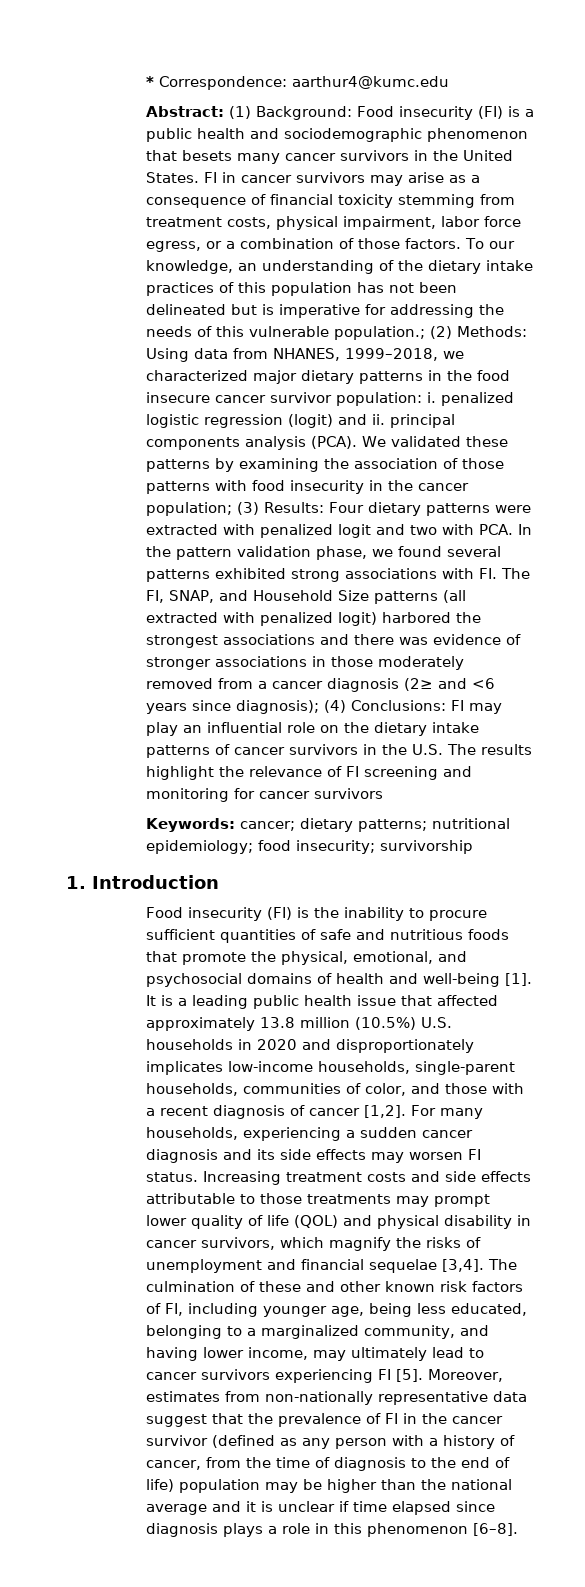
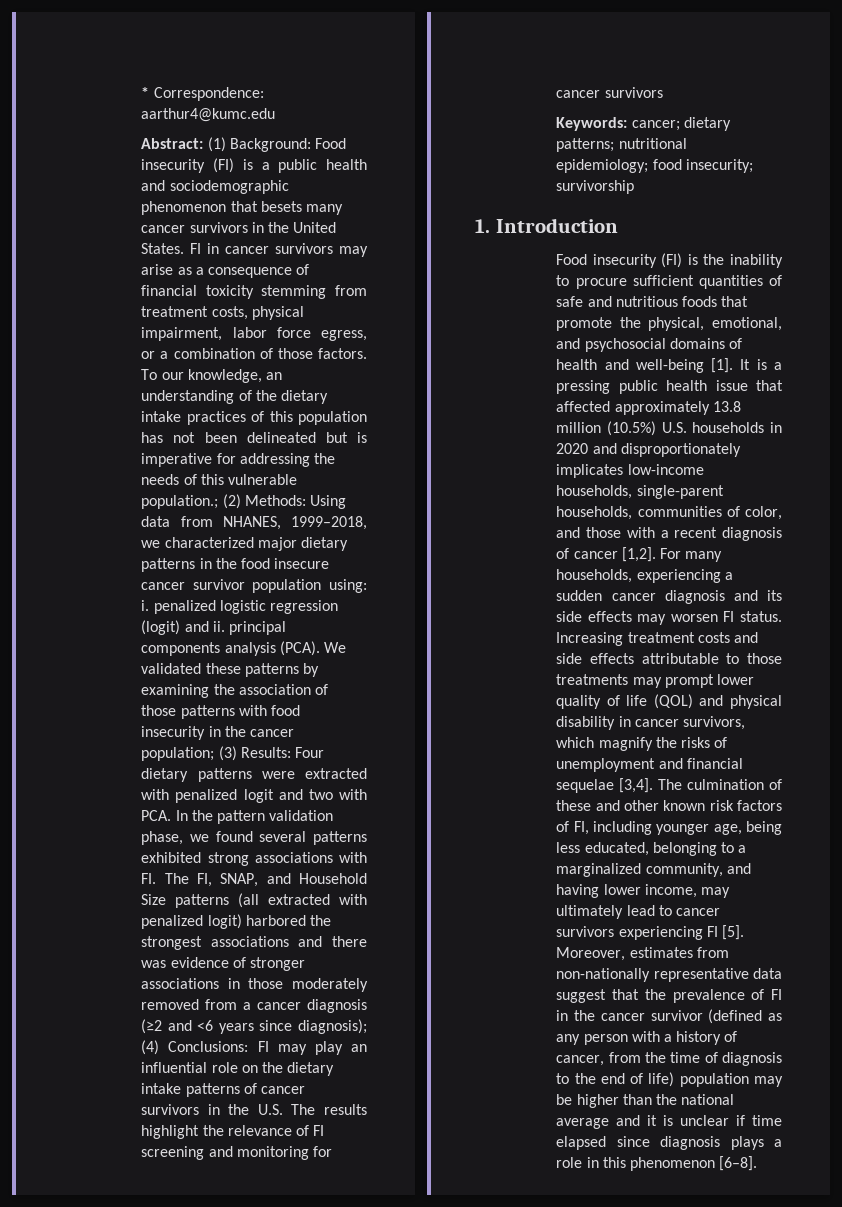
- To our knowledge, an understanding of the dietary intake practices of this population has not been delineated but is imperative for addressing the needs of this vulnerable population.; (2) Methods: Using data from NHANES, 1999–2018, we characterized major dietary patterns in the food insecure cancer survivor population: i. penalized logistic regression (logit) and ii. principal components analysis (PCA).
+ To our knowledge, an understanding of the dietary intake practices of this population has not been delineated but is imperative for addressing the needs of this vulnerable population.; (2) Methods: Using data from NHANES, 1999–2018, we characterized major dietary patterns in the food insecure cancer survivor population using: i. penalized logistic regression (logit) and ii. principal components analysis (PCA).
- Four dietary patterns were extracted with penalized logit and two with PCA. In the pattern validation phase, we found several patterns exhibited strong associations with FI. The FI, SNAP, and Household Size patterns (all extracted with penalized logit) harbored the strongest associations and there was evidence of stronger associations in those moderately removed from a cancer diagnosis (2≥ and <6 years since diagnosis);
+ Four dietary patterns were extracted with penalized logit and two with PCA. In the pattern validation phase, we found several patterns exhibited strong associations with FI. The FI, SNAP, and Household Size patterns (all extracted with penalized logit) harbored the strongest associations and there was evidence of stronger associations in those moderately removed from a cancer diagnosis (≥2 and <6 years since diagnosis);
- It is a leading public health issue that affected approximately 13.8 million (10.5%) U.S. households in 2020 and disproportionately implicates low-income households, single-parent households, communities of color, and those with a recent diagnosis of cancer [1,2].
+ It is a pressing public health issue that affected approximately 13.8 million (10.5%) U.S. households in 2020 and disproportionately implicates low-income households, single-parent households, communities of color, and those with a recent diagnosis of cancer [1,2].

